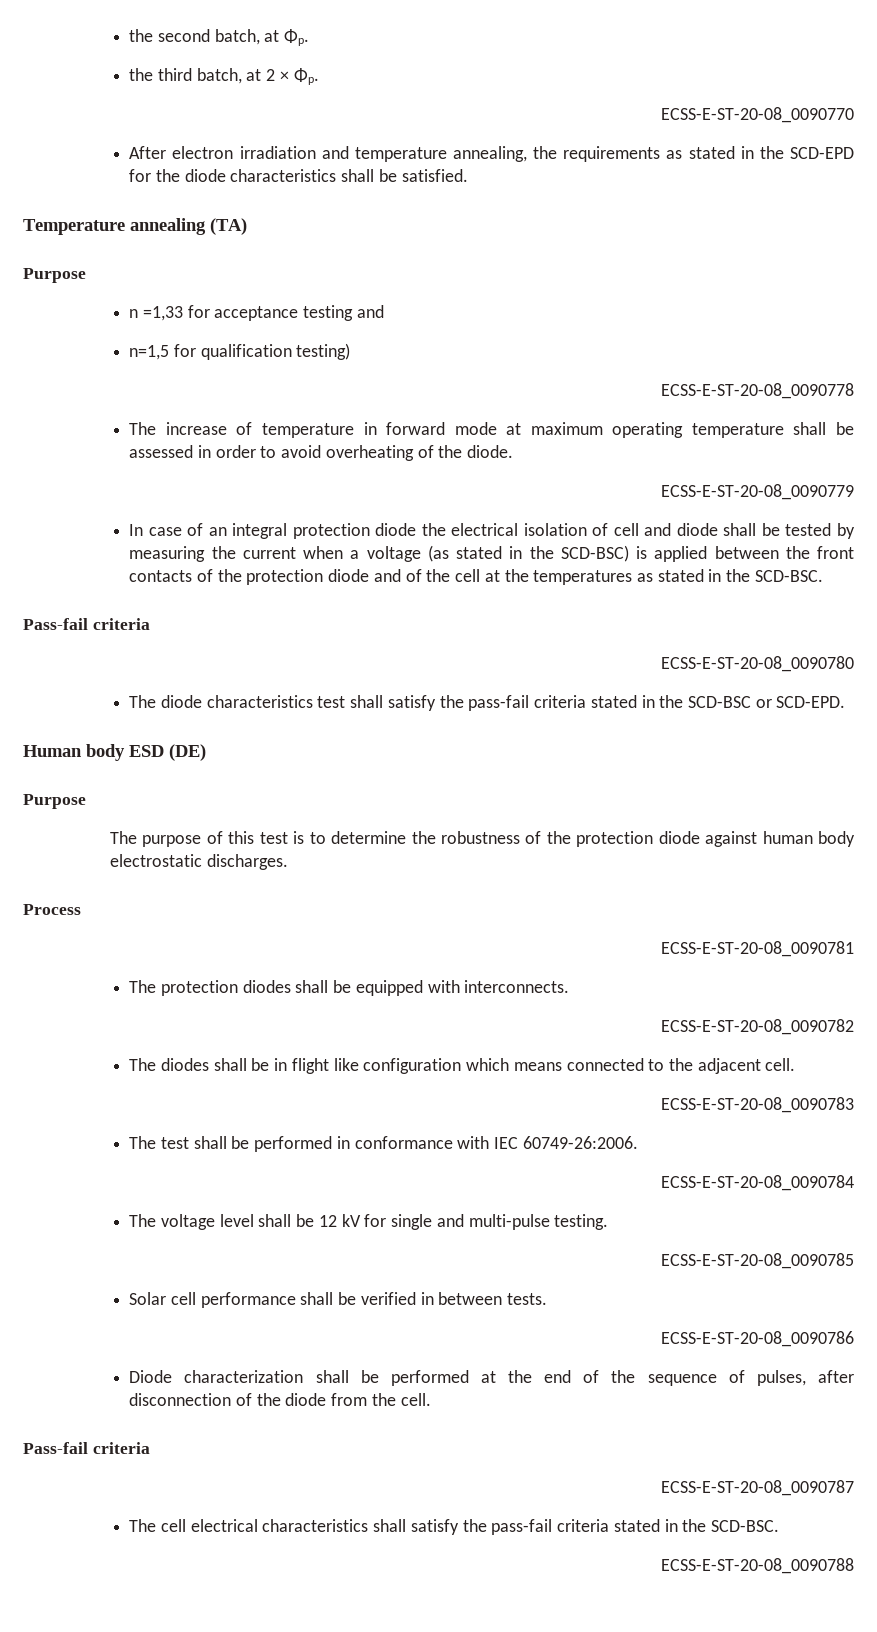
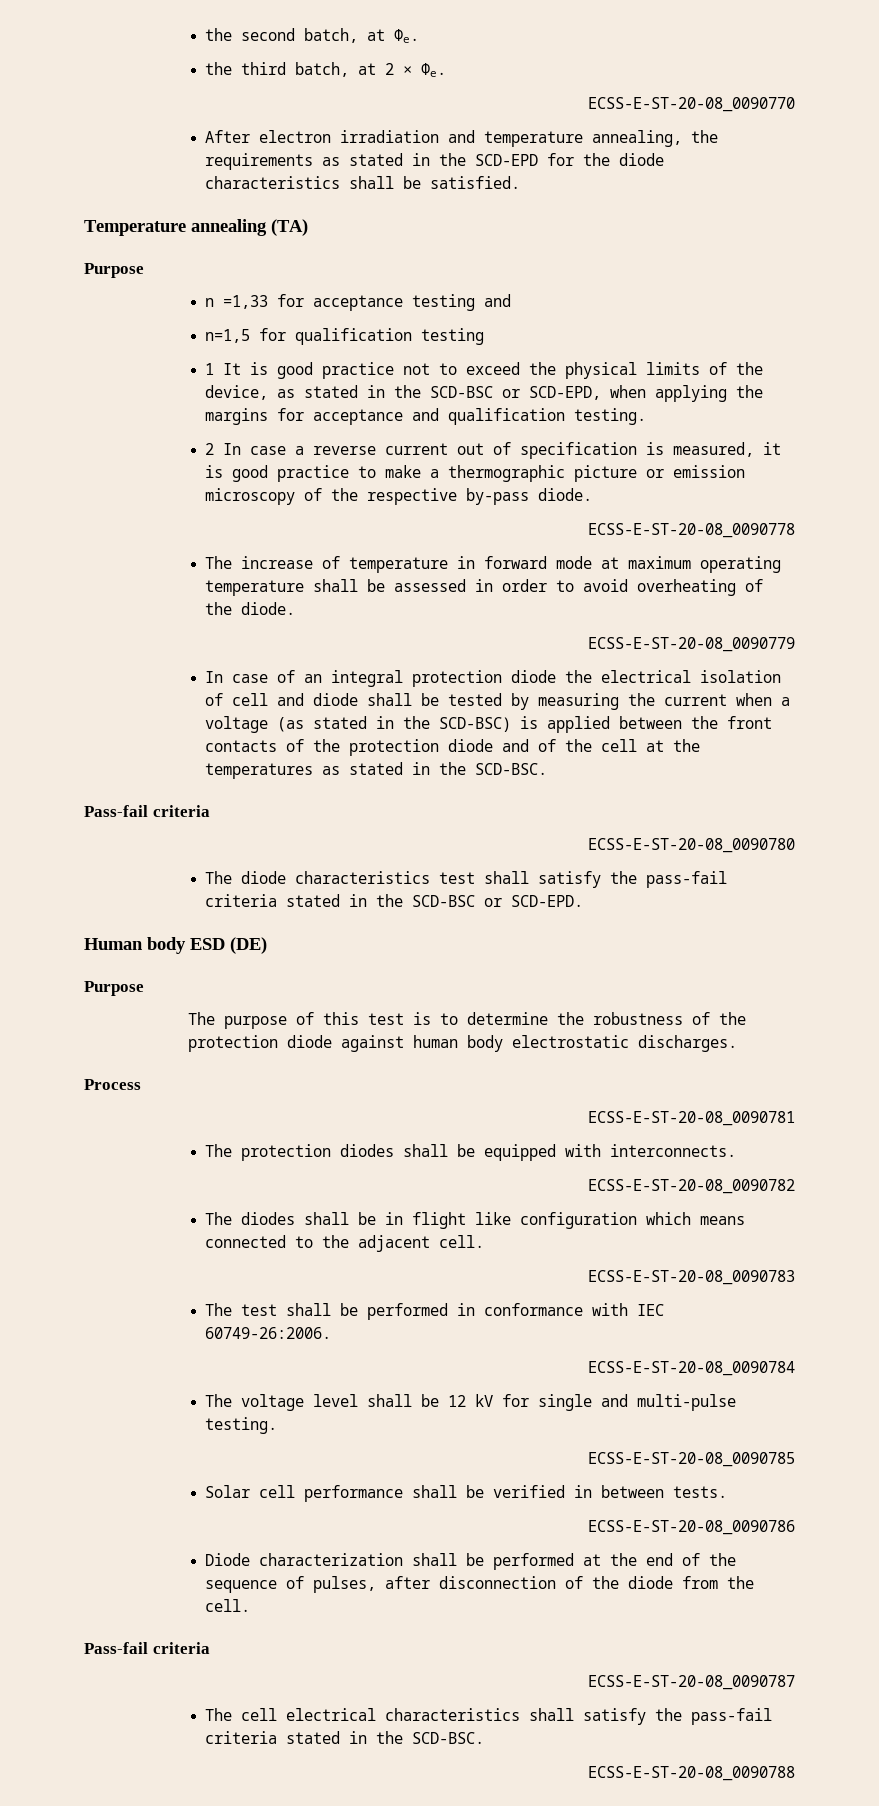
- the second batch, at Φp.
+ the second batch, at Φe.
- the third batch, at 2 × Φp.
+ the third batch, at 2 × Φe.
- n=1,5 for qualification testing)
+ n=1,5 for qualification testing
+ 1 It is good practice not to exceed the physical limits of the device, as stated in the SCD-BSC or SCD-EPD, when applying the margins for acceptance and qualification testing.
+ 2 In case a reverse current out of specification is measured, it is good practice to make a thermographic picture or emission microscopy of the respective by-pass diode.

